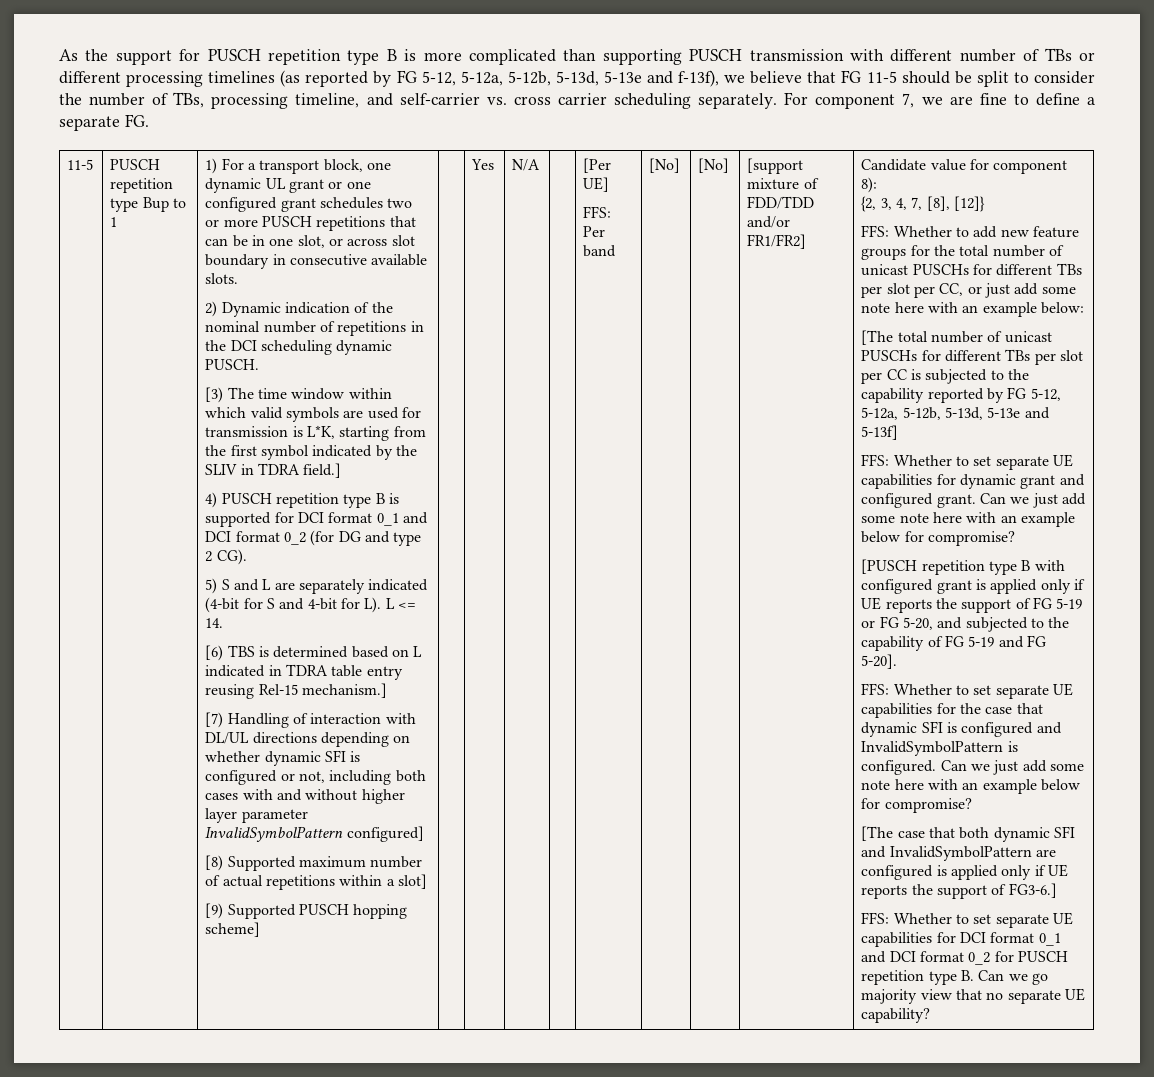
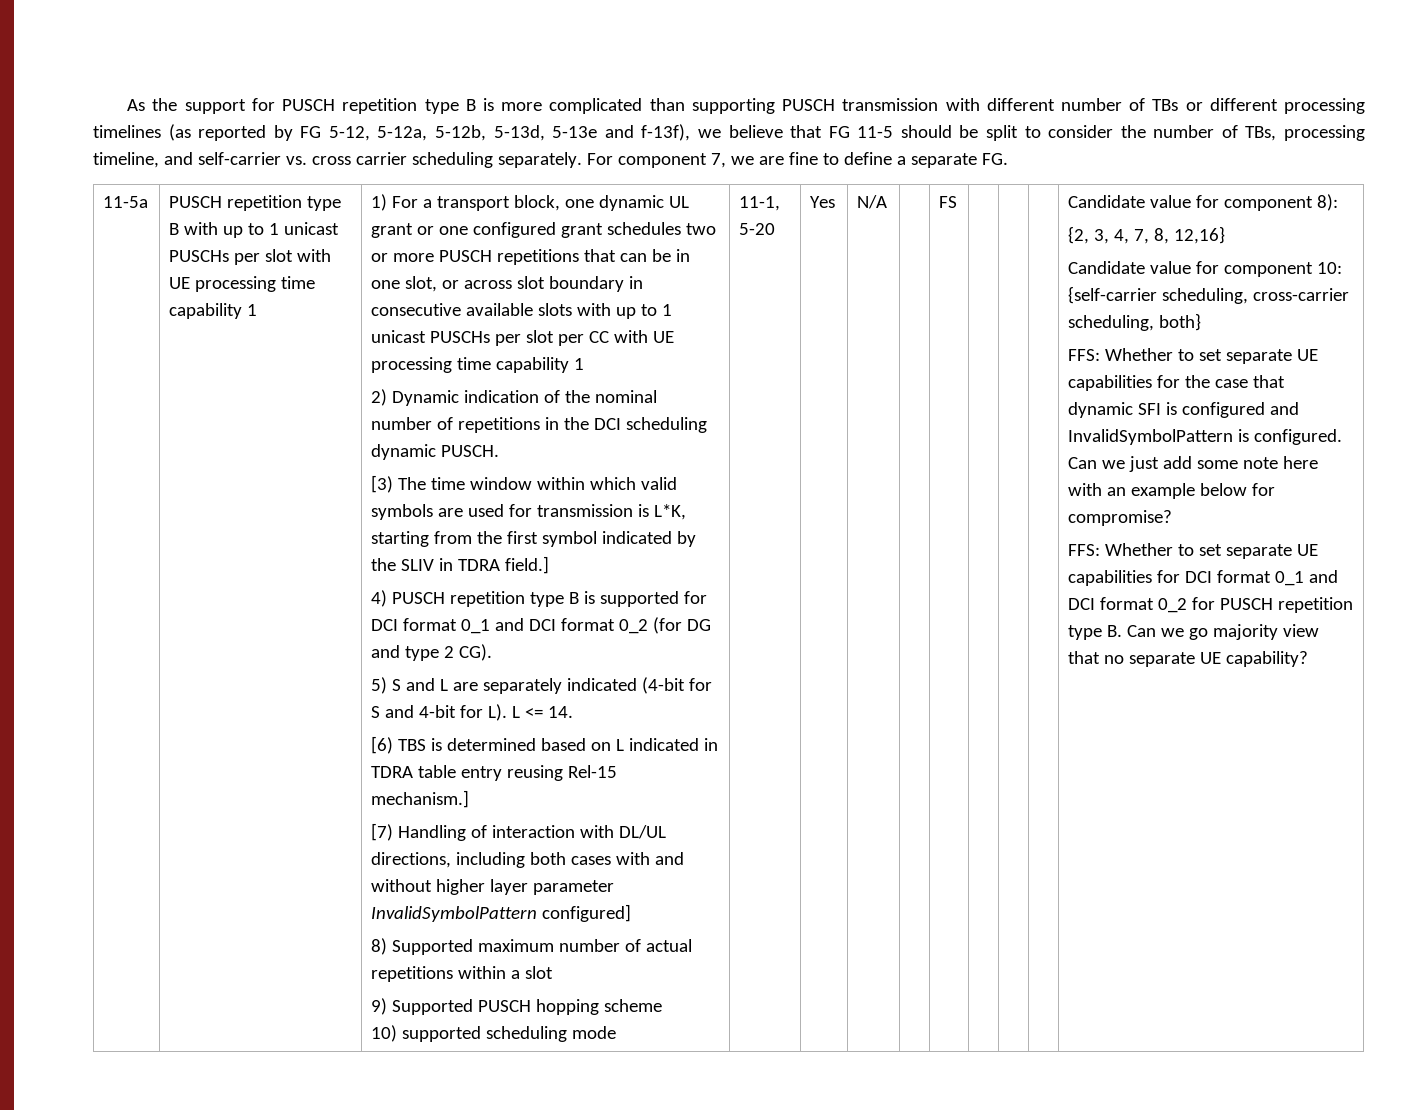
- 11-5 | PUSCH repetition type Bup to 1
+ 11-5a | PUSCH repetition type B with up to 1 unicast PUSCHs per slot with UE processing time capability 1
- 1) For a transport block, one dynamic UL grant or one configured grant schedules two or more PUSCH repetitions that can be in one slot, or across slot boundary in consecutive available slots.
+ 1) For a transport block, one dynamic UL grant or one configured grant schedules two or more PUSCH repetitions that can be in one slot, or across slot boundary in consecutive available slots with up to 1 unicast PUSCHs per slot per CC with UE processing time capability 1
- [7) Handling of interaction with DL/UL directions depending on whether dynamic SFI is configured or not, including both cases with and without higher layer parameter InvalidSymbolPattern configured]
+ [7) Handling of interaction with DL/UL directions, including both cases with and without higher layer parameter InvalidSymbolPattern configured]
- [8) Supported maximum number of actual repetitions within a slot]
- [9) Supported PUSCH hopping scheme] | | Yes | N/A | | [Per UE]
- FFS: Per band | [No] | [No] | [support mixture of FDD/TDD and/or FR1/FR2]
+ 8) Supported maximum number of actual repetitions within a slot
+ 9) Supported PUSCH hopping scheme
+ 10) supported scheduling mode | 11-1, 5-20 | Yes | N/A | | FS
- {2, 3, 4, 7, [8], [12]}
- FFS: Whether to add new feature groups for the total number of unicast PUSCHs for different TBs per slot per CC, or just add some note here with an example below:
- [The total number of unicast PUSCHs for different TBs per slot per CC is subjected to the capability reported by FG 5-12, 5-12a, 5-12b, 5-13d, 5-13e and 5-13f]
- FFS: Whether to set separate UE capabilities for dynamic grant and configured grant. Can we just add some note here with an example below for compromise?
- [PUSCH repetition type B with configured grant is applied only if UE reports the support of FG 5-19 or FG 5-20, and subjected to the capability of FG 5-19 and FG 5-20].
+ {2, 3, 4, 7, 8, 12,16}
+ Candidate value for component 10: {self-carrier scheduling, cross-carrier scheduling, both}
- [The case that both dynamic SFI and InvalidSymbolPattern are configured is applied only if UE reports the support of FG3-6.]

